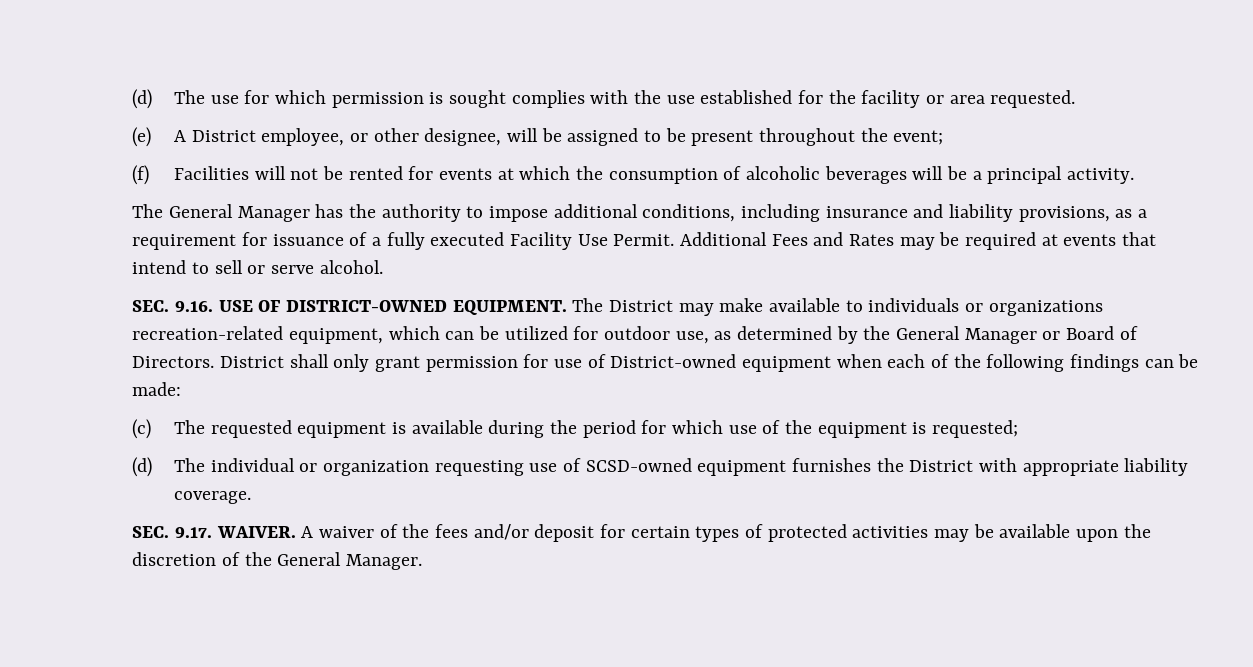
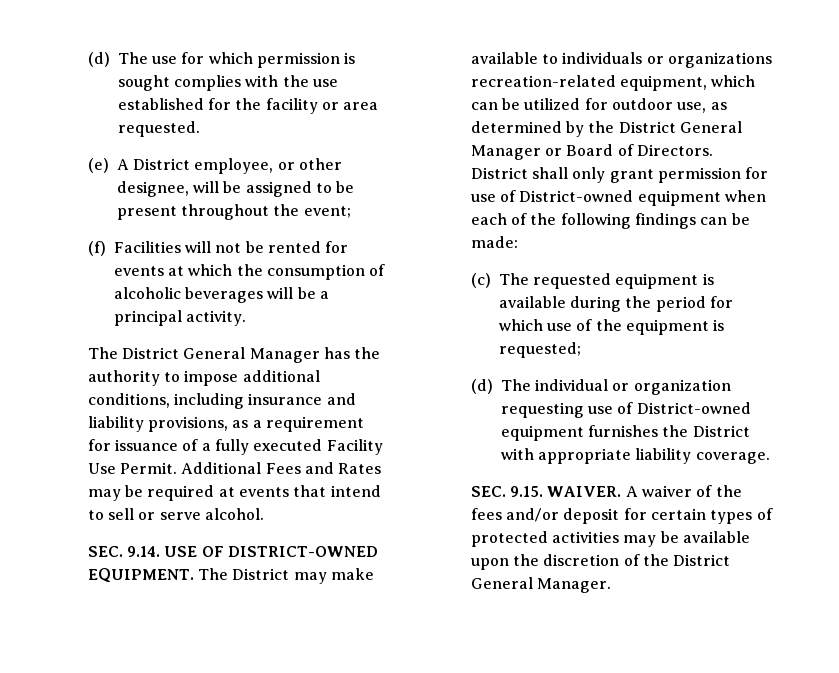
- The General Manager has the authority to impose additional conditions, including insurance and liability provisions, as a requirement for issuance of a fully executed Facility Use Permit.
+ The District General Manager has the authority to impose additional conditions, including insurance and liability provisions, as a requirement for issuance of a fully executed Facility Use Permit.
- SEC. 9.16. USE OF DISTRICT-OWNED EQUIPMENT.
+ SEC. 9.14. USE OF DISTRICT-OWNED EQUIPMENT.
- The District may make available to individuals or organizations recreation-related equipment, which can be utilized for outdoor use, as determined by the General Manager or Board of Directors.
+ The District may make available to individuals or organizations recreation-related equipment, which can be utilized for outdoor use, as determined by the District General Manager or Board of Directors.
- (d) The individual or organization requesting use of SCSD-owned equipment furnishes the District with appropriate liability coverage.
+ (d) The individual or organization requesting use of District-owned equipment furnishes the District with appropriate liability coverage.
- SEC. 9.17. WAIVER.
+ SEC. 9.15. WAIVER.
- A waiver of the fees and/or deposit for certain types of protected activities may be available upon the discretion of the General Manager.
+ A waiver of the fees and/or deposit for certain types of protected activities may be available upon the discretion of the District General Manager.

